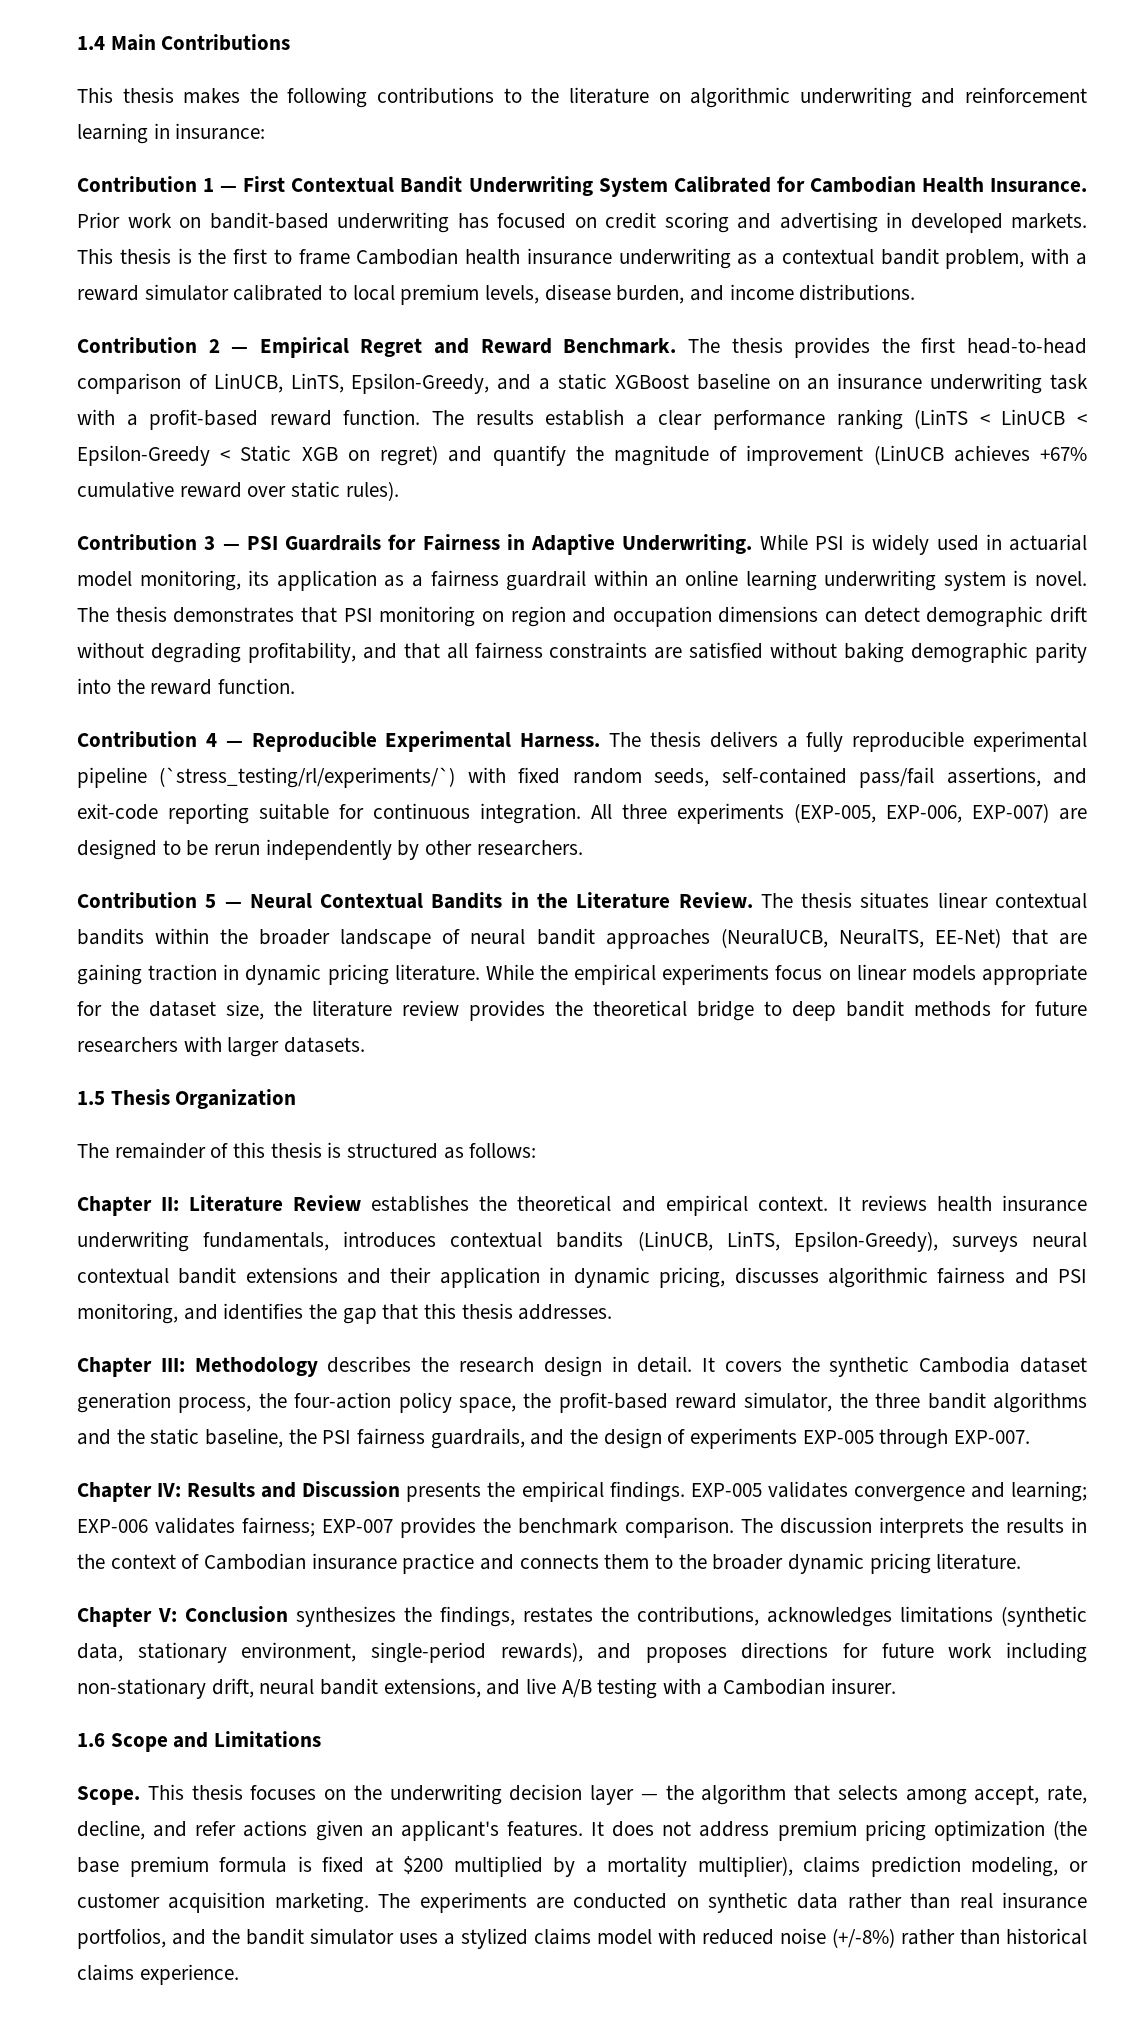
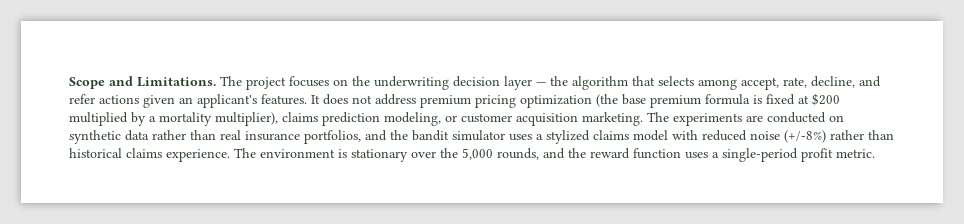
- 1.4 Main Contributions
- This thesis makes the following contributions to the literature on algorithmic underwriting and reinforcement learning in insurance:
- Contribution 1 — First Contextual Bandit Underwriting System Calibrated for Cambodian Health Insurance. Prior work on bandit-based underwriting has focused on credit scoring and advertising in developed markets. This thesis is the first to frame Cambodian health insurance underwriting as a contextual bandit problem, with a reward simulator calibrated to local premium levels, disease burden, and income distributions.
- Contribution 2 — Empirical Regret and Reward Benchmark. The thesis provides the first head-to-head comparison of LinUCB, LinTS, Epsilon-Greedy, and a static XGBoost baseline on an insurance underwriting task with a profit-based reward function. The results establish a clear performance ranking (LinTS < LinUCB < Epsilon-Greedy < Static XGB on regret) and quantify the magnitude of improvement (LinUCB achieves +67% cumulative reward over static rules).
- Contribution 3 — PSI Guardrails for Fairness in Adaptive Underwriting. While PSI is widely used in actuarial model monitoring, its application as a fairness guardrail within an online learning underwriting system is novel. The thesis demonstrates that PSI monitoring on region and occupation dimensions can detect demographic drift without degrading profitability, and that all fairness constraints are satisfied without baking demographic parity into the reward function.
- Contribution 4 — Reproducible Experimental Harness. The thesis delivers a fully reproducible experimental pipeline (`stress_testing/rl/experiments/`) with fixed random seeds, self-contained pass/fail assertions, and exit-code reporting suitable for continuous integration. All three experiments (EXP-005, EXP-006, EXP-007) are designed to be rerun independently by other researchers.
- Contribution 5 — Neural Contextual Bandits in the Literature Review. The thesis situates linear contextual bandits within the broader landscape of neural bandit approaches (NeuralUCB, NeuralTS, EE-Net) that are gaining traction in dynamic pricing literature. While the empirical experiments focus on linear models appropriate for the dataset size, the literature review provides the theoretical bridge to deep bandit methods for future researchers with larger datasets.
- 1.5 Thesis Organization
- The remainder of this thesis is structured as follows:
- Chapter II: Literature Review establishes the theoretical and empirical context. It reviews health insurance underwriting fundamentals, introduces contextual bandits (LinUCB, LinTS, Epsilon-Greedy), surveys neural contextual bandit extensions and their application in dynamic pricing, discusses algorithmic fairness and PSI monitoring, and identifies the gap that this thesis addresses.
- Chapter III: Methodology describes the research design in detail. It covers the synthetic Cambodia dataset generation process, the four-action policy space, the profit-based reward simulator, the three bandit algorithms and the static baseline, the PSI fairness guardrails, and the design of experiments EXP-005 through EXP-007.
- Chapter IV: Results and Discussion presents the empirical findings. EXP-005 validates convergence and learning; EXP-006 validates fairness; EXP-007 provides the benchmark comparison. The discussion interprets the results in the context of Cambodian insurance practice and connects them to the broader dynamic pricing literature.
- Chapter V: Conclusion synthesizes the findings, restates the contributions, acknowledges limitations (synthetic data, stationary environment, single-period rewards), and proposes directions for future work including non-stationary drift, neural bandit extensions, and live A/B testing with a Cambodian insurer.
- 1.6 Scope and Limitations
- Scope. This thesis focuses on the underwriting decision layer — the algorithm that selects among accept, rate, decline, and refer actions given an applicant's features.
+ Scope and Limitations. The project focuses on the underwriting decision layer — the algorithm that selects among accept, rate, decline, and refer actions given an applicant's features.
+ The environment is stationary over the 5,000 rounds, and the reward function uses a single-period profit metric.

